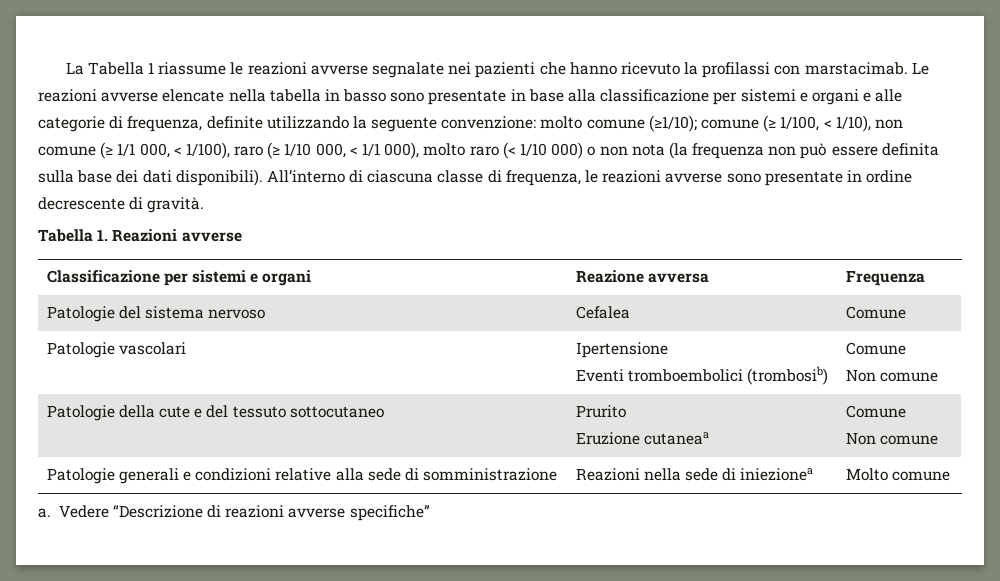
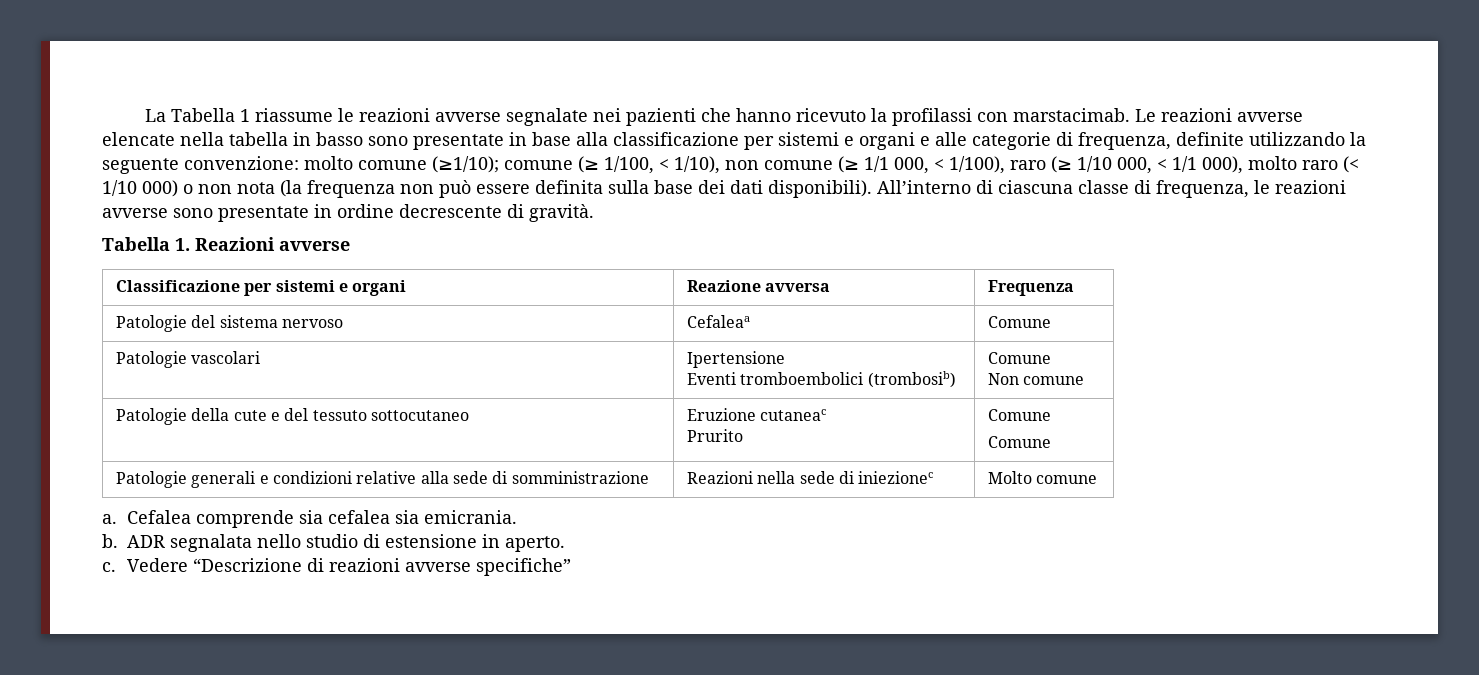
- Patologie del sistema nervoso | Cefalea | Comune
+ Patologie del sistema nervoso | Cefaleaa | Comune
- Patologie della cute e del tessuto sottocutaneo | Prurito
- Eruzione cutaneaa | Comune
- Non comune
+ Patologie della cute e del tessuto sottocutaneo | Eruzione cutaneac
+ Prurito | Comune
+ Comune
- Patologie generali e condizioni relative alla sede di somministrazione | Reazioni nella sede di iniezionea | Molto comune
+ Patologie generali e condizioni relative alla sede di somministrazione | Reazioni nella sede di iniezionec | Molto comune
+ Cefalea comprende sia cefalea sia emicrania.
+ b. ADR segnalata nello studio di estensione in aperto.
+ c.

